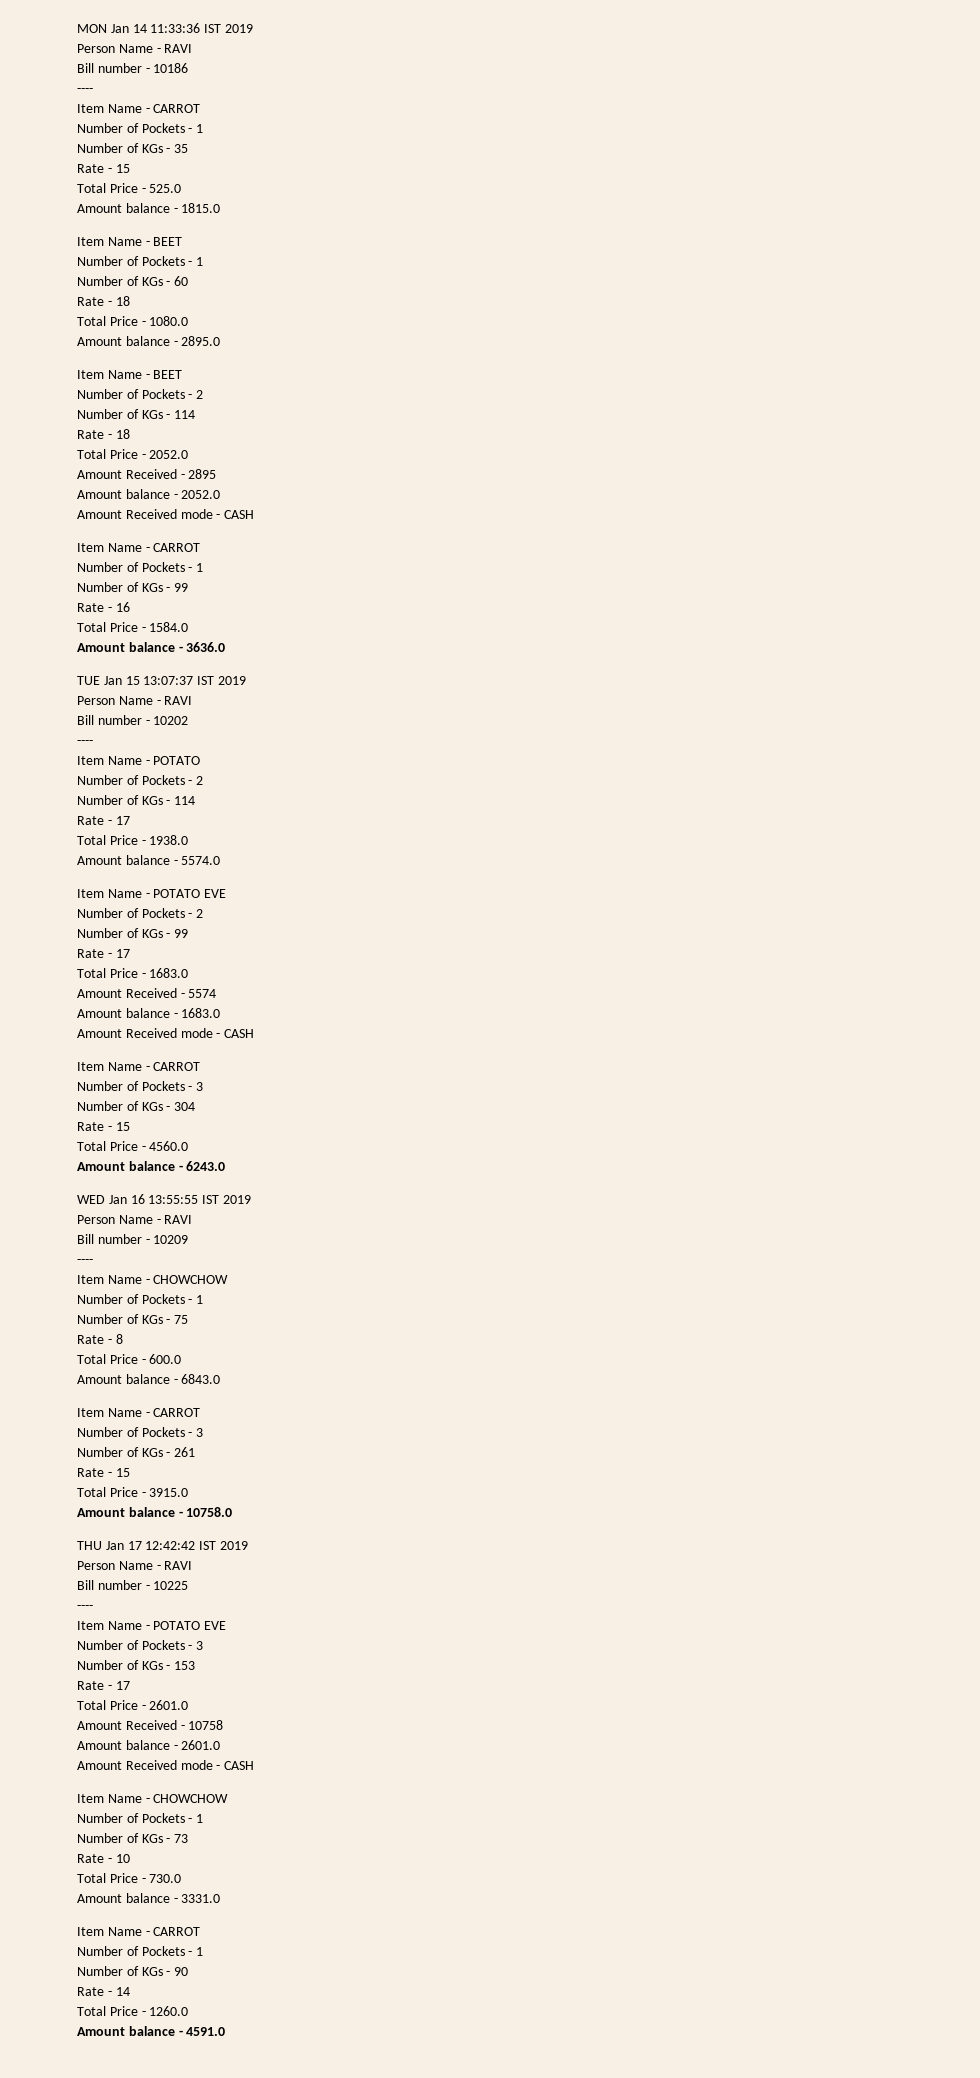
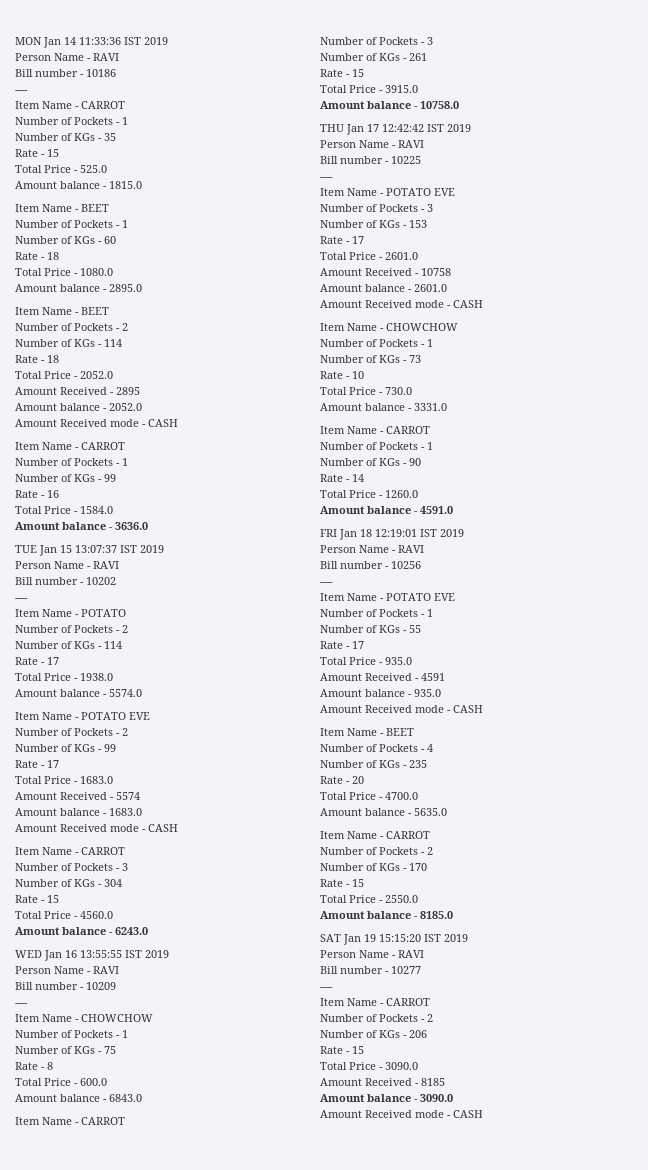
+ FRI Jan 18 12:19:01 IST 2019
+ Person Name - RAVI
+ Bill number - 10256
+ ----
+ Item Name - POTATO EVE
+ Number of Pockets - 1
+ Number of KGs - 55
+ Rate - 17
+ Total Price - 935.0
+ Amount Received - 4591
+ Amount balance - 935.0
+ Amount Received mode - CASH
+ Item Name - BEET
+ Number of Pockets - 4
+ Number of KGs - 235
+ Rate - 20
+ Total Price - 4700.0
+ Amount balance - 5635.0
+ Item Name - CARROT
+ Number of Pockets - 2
+ Number of KGs - 170
+ Rate - 15
+ Total Price - 2550.0
+ Amount balance - 8185.0
+ SAT Jan 19 15:15:20 IST 2019
+ Person Name - RAVI
+ Bill number - 10277
+ ----
+ Item Name - CARROT
+ Number of Pockets - 2
+ Number of KGs - 206
+ Rate - 15
+ Total Price - 3090.0
+ Amount Received - 8185
+ Amount balance - 3090.0
+ Amount Received mode - CASH

